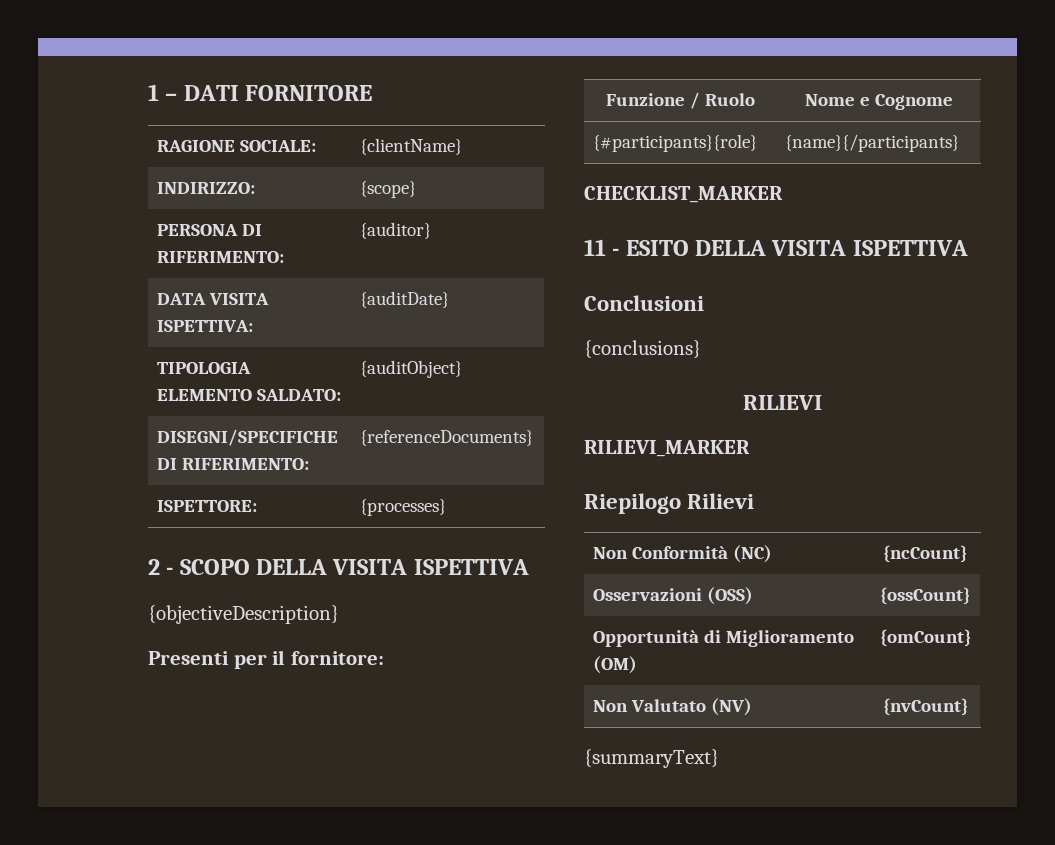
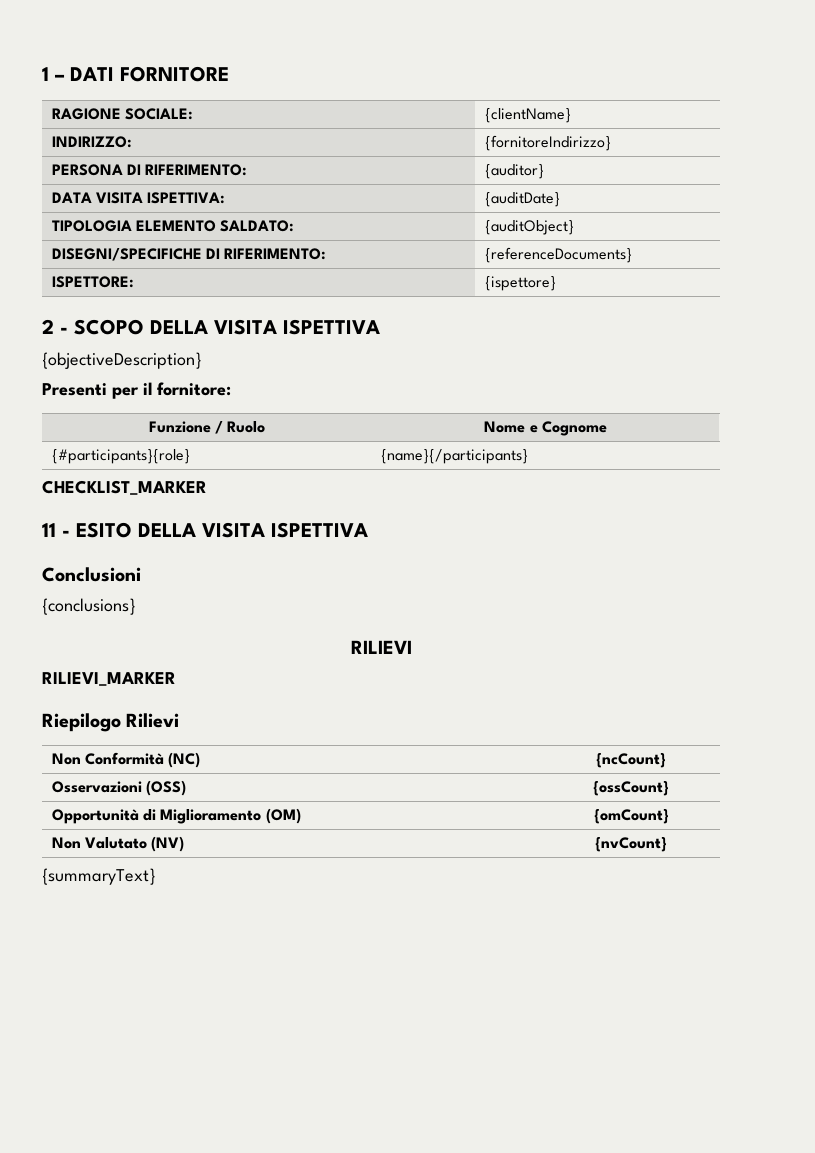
- INDIRIZZO: | {scope}
+ INDIRIZZO: | {fornitoreIndirizzo}
- ISPETTORE: | {processes}
+ ISPETTORE: | {ispettore}

